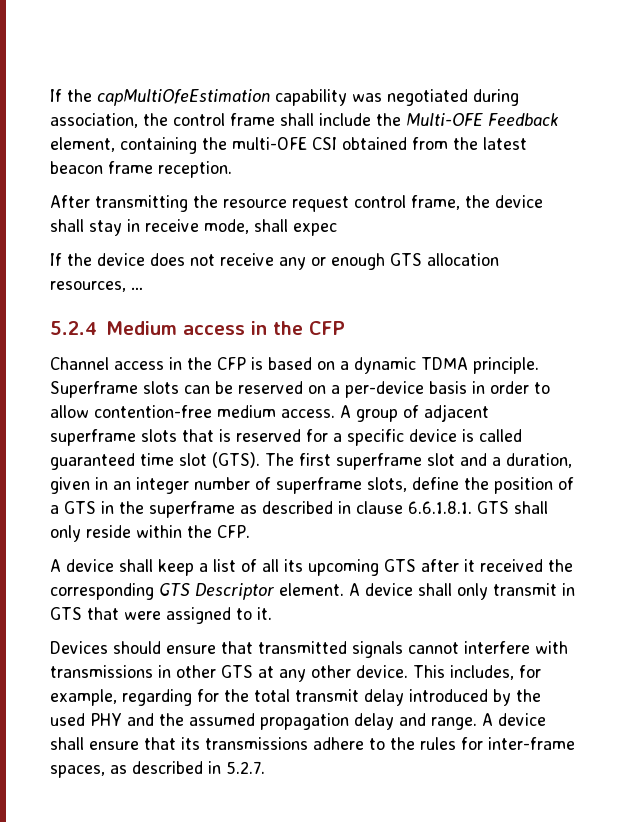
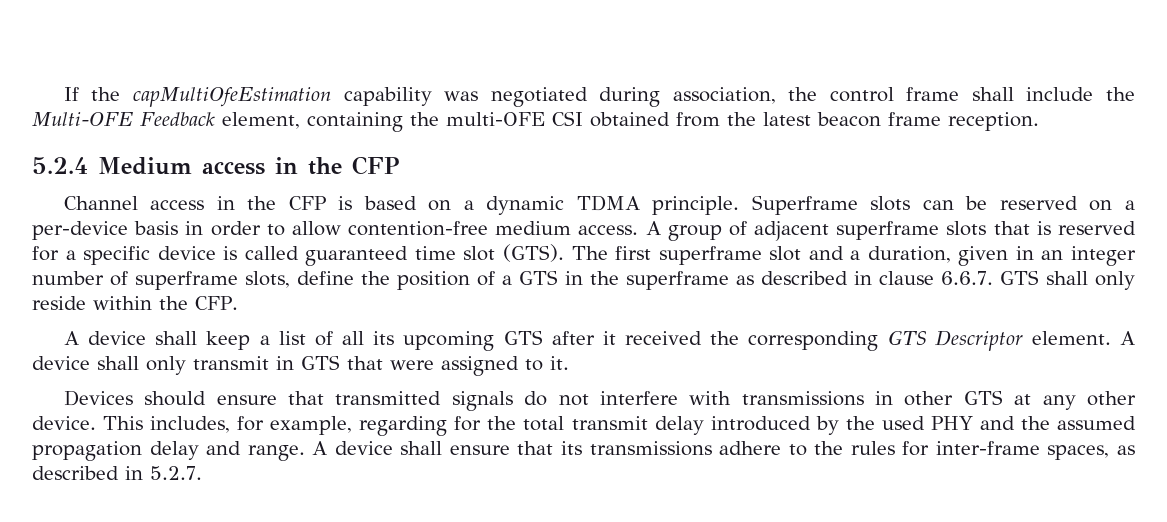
- After transmitting the resource request control frame, the device shall stay in receive mode, shall expec
- If the device does not receive any or enough GTS allocation resources, …
- The first superframe slot and a duration, given in an integer number of superframe slots, define the position of a GTS in the superframe as described in clause 6.6.1.8.1. GTS shall only reside within the CFP.
+ The first superframe slot and a duration, given in an integer number of superframe slots, define the position of a GTS in the superframe as described in clause 6.6.7. GTS shall only reside within the CFP.
- Devices should ensure that transmitted signals cannot interfere with transmissions in other GTS at any other device.
+ Devices should ensure that transmitted signals do not interfere with transmissions in other GTS at any other device.

